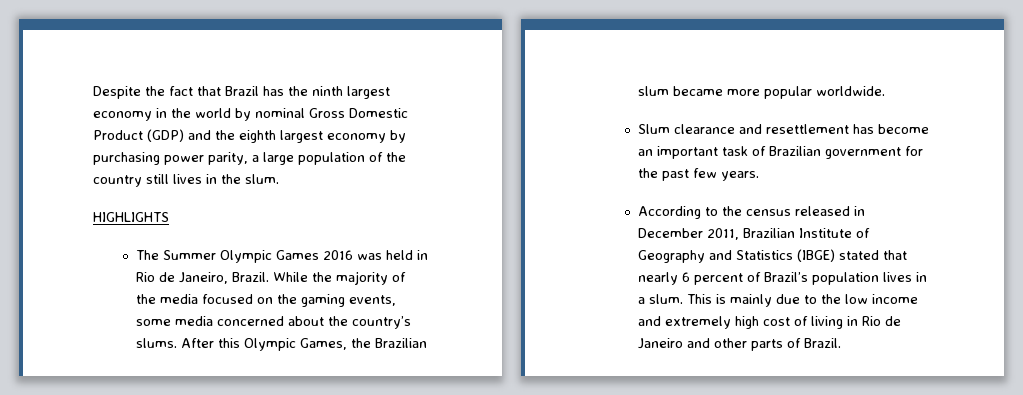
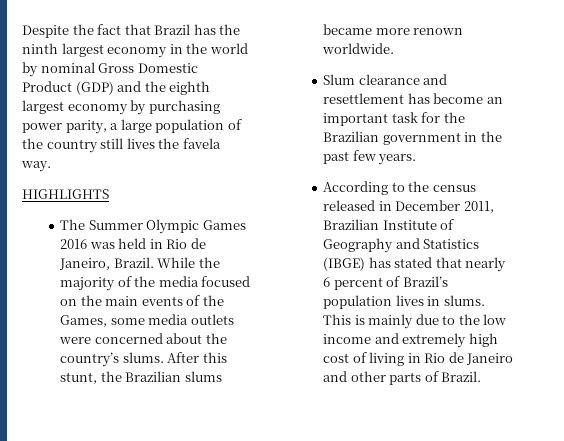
- Despite the fact that Brazil has the ninth largest economy in the world by nominal Gross Domestic Product (GDP) and the eighth largest economy by purchasing power parity, a large population of the country still lives in the slum.
+ Despite the fact that Brazil has the ninth largest economy in the world by nominal Gross Domestic Product (GDP) and the eighth largest economy by purchasing power parity, a large population of the country still lives the favela way.
- While the majority of the media focused on the gaming events, some media concerned about the country’s slums.
+ While the majority of the media focused on the main events of the Games, some media outlets were concerned about the country’s slums.
- After this Olympic Games, the Brazilian slum became more popular worldwide.
+ After this stunt, the Brazilian slums became more renown worldwide.
- Slum clearance and resettlement has become an important task of Brazilian government for the past few years.
+ Slum clearance and resettlement has become an important task for the Brazilian government in the past few years.
- According to the census released in December 2011, Brazilian Institute of Geography and Statistics (IBGE) stated that nearly 6 percent of Brazil’s population lives in a slum.
+ According to the census released in December 2011, Brazilian Institute of Geography and Statistics (IBGE) has stated that nearly 6 percent of Brazil’s population lives in slums.

